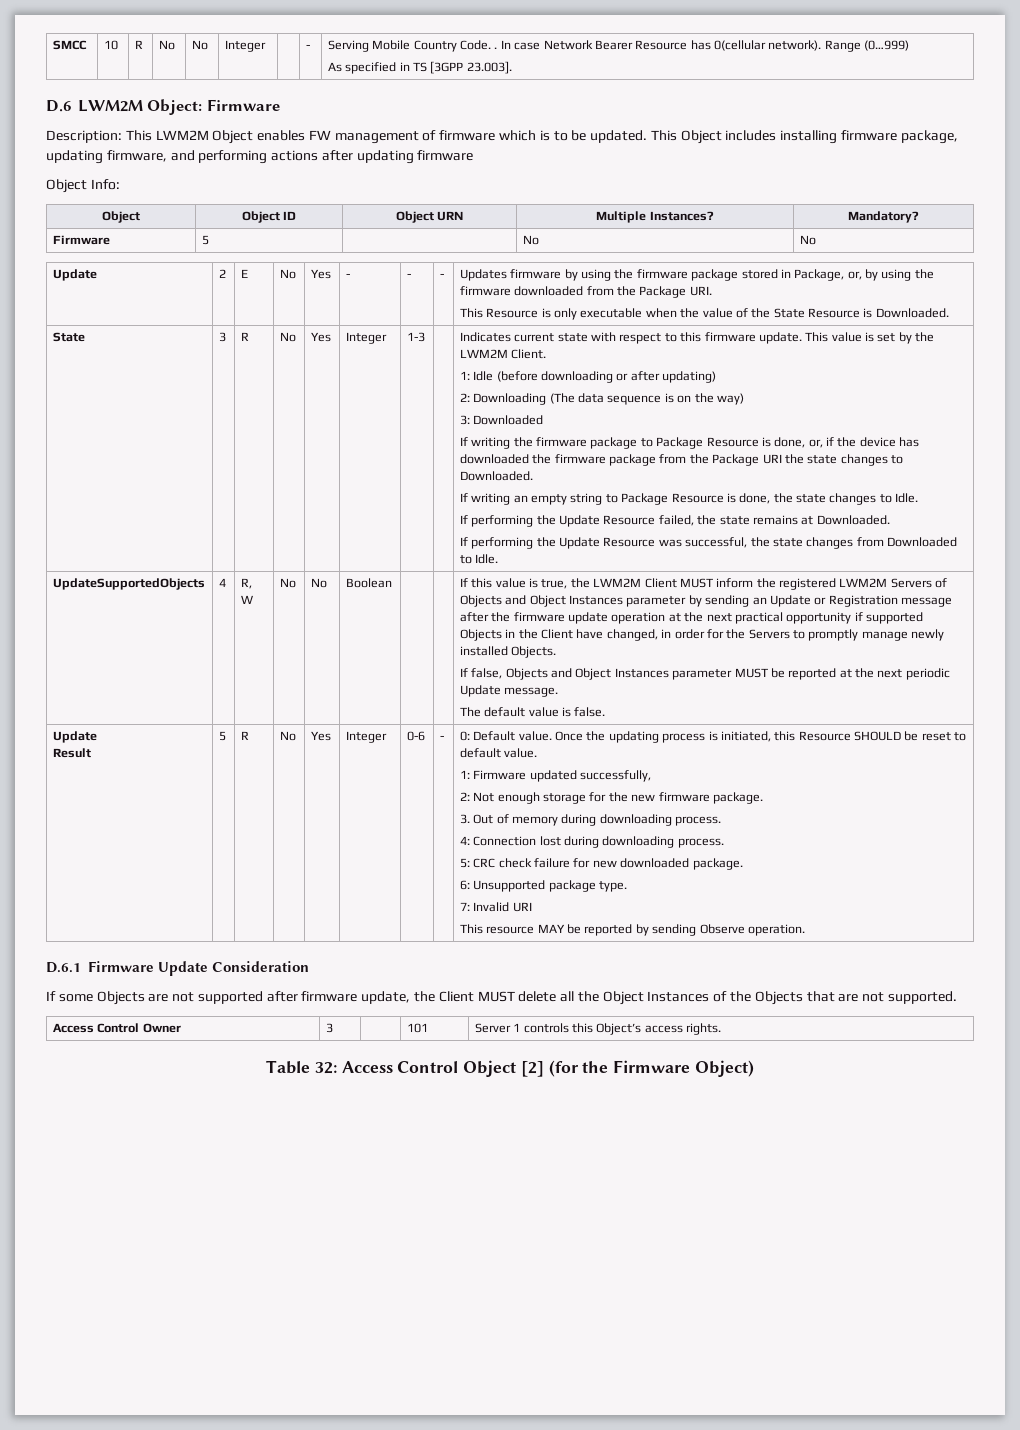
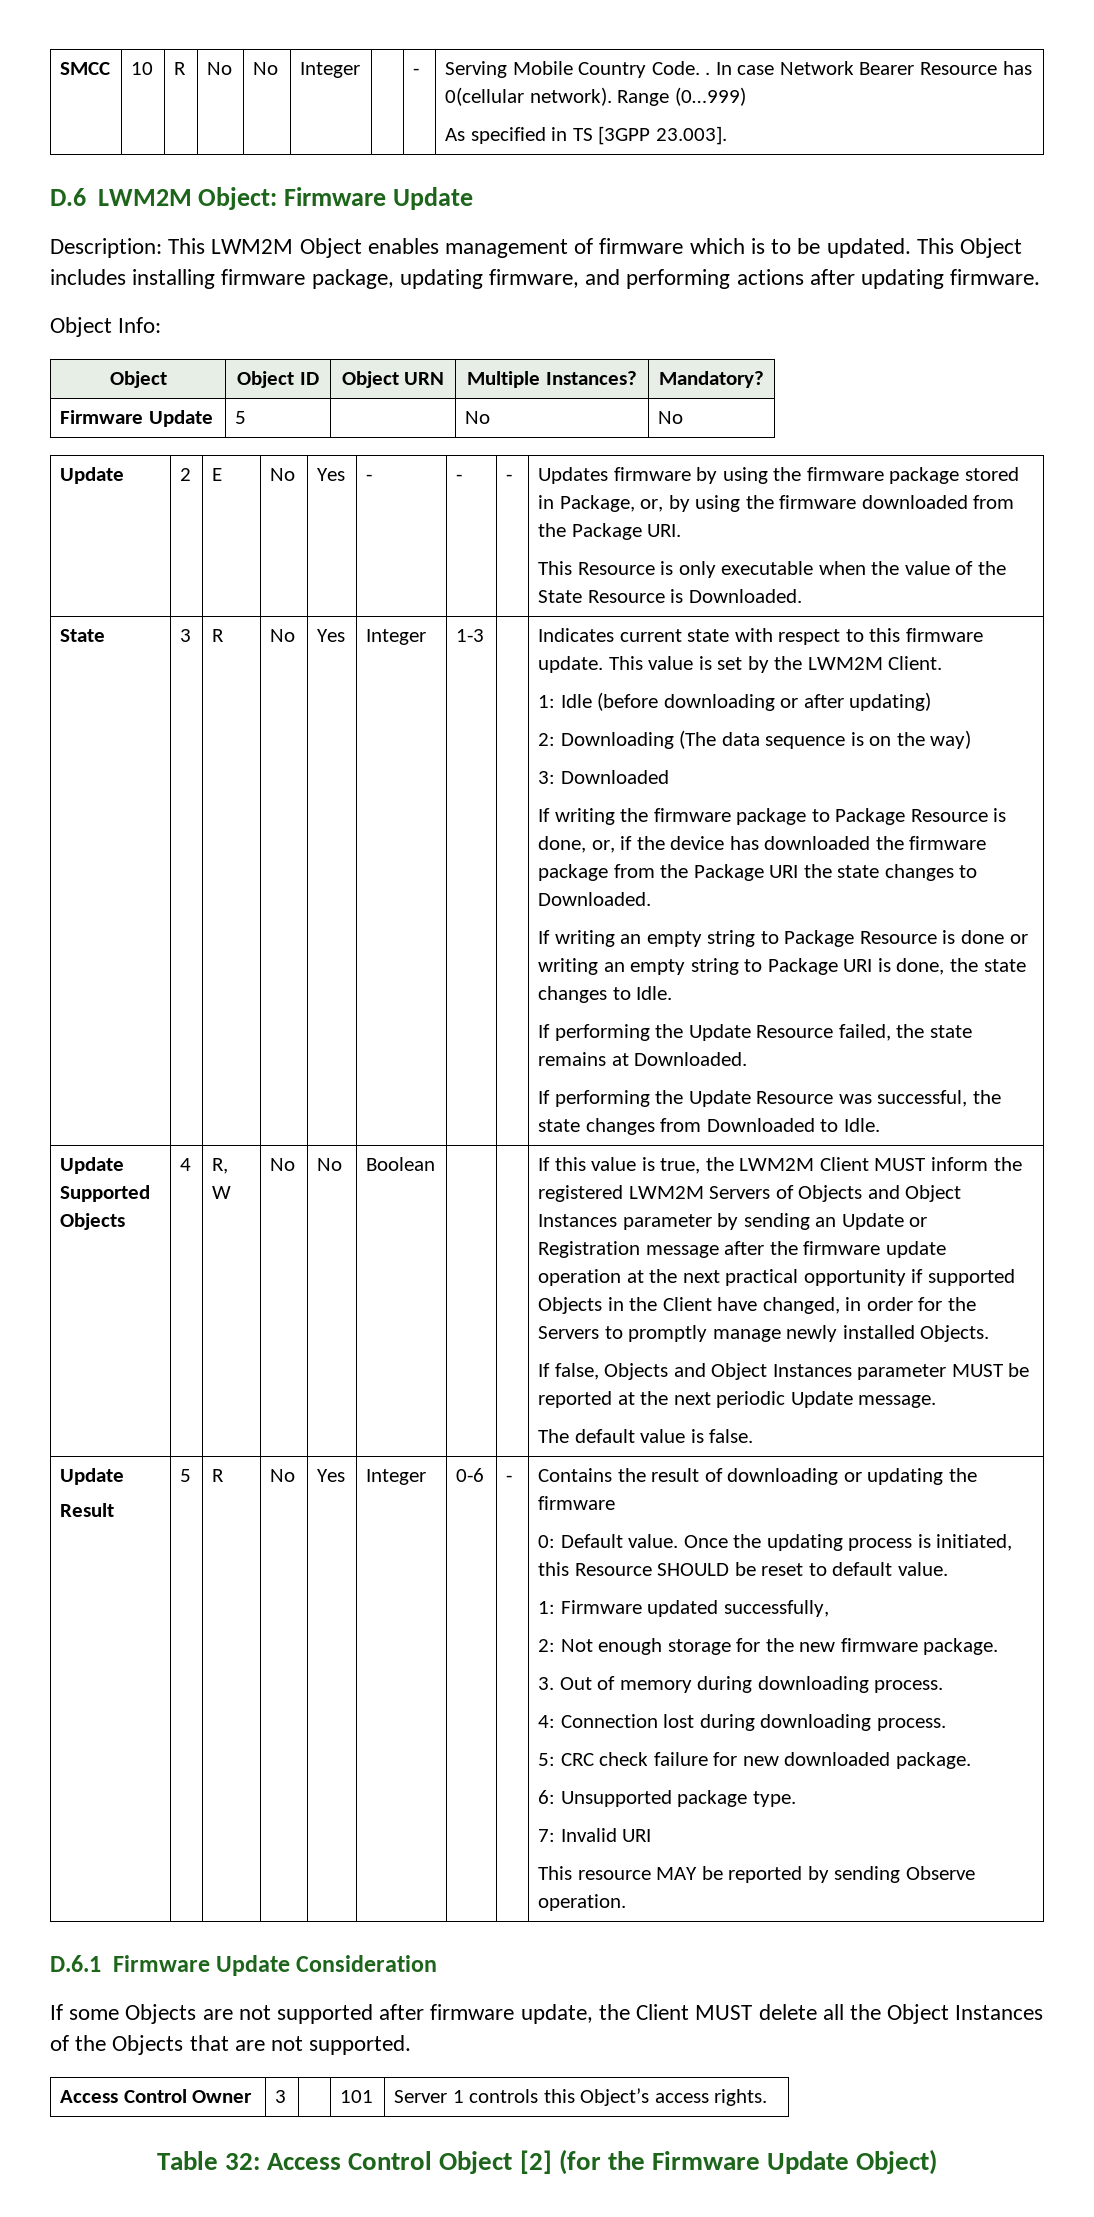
- D.6 LWM2M Object: Firmware
+ D.6 LWM2M Object: Firmware Update
- Description: This LWM2M Object enables FW management of firmware which is to be updated.
+ Description: This LWM2M Object enables management of firmware which is to be updated.
- This Object includes installing firmware package, updating firmware, and performing actions after updating firmware
+ This Object includes installing firmware package, updating firmware, and performing actions after updating firmware.
- Firmware | 5 | | No | No
+ Firmware Update | 5 | | No | No
- If writing an empty string to Package Resource is done, the state changes to Idle.
+ If writing an empty string to Package Resource is done or writing an empty string to Package URI is done, the state changes to Idle.
- UpdateSupportedObjects
+ Update Supported Objects
+ Contains the result of downloading or updating the firmware
- Table 32: Access Control Object [2] (for the Firmware Object)
+ Table 32: Access Control Object [2] (for the Firmware Update Object)

